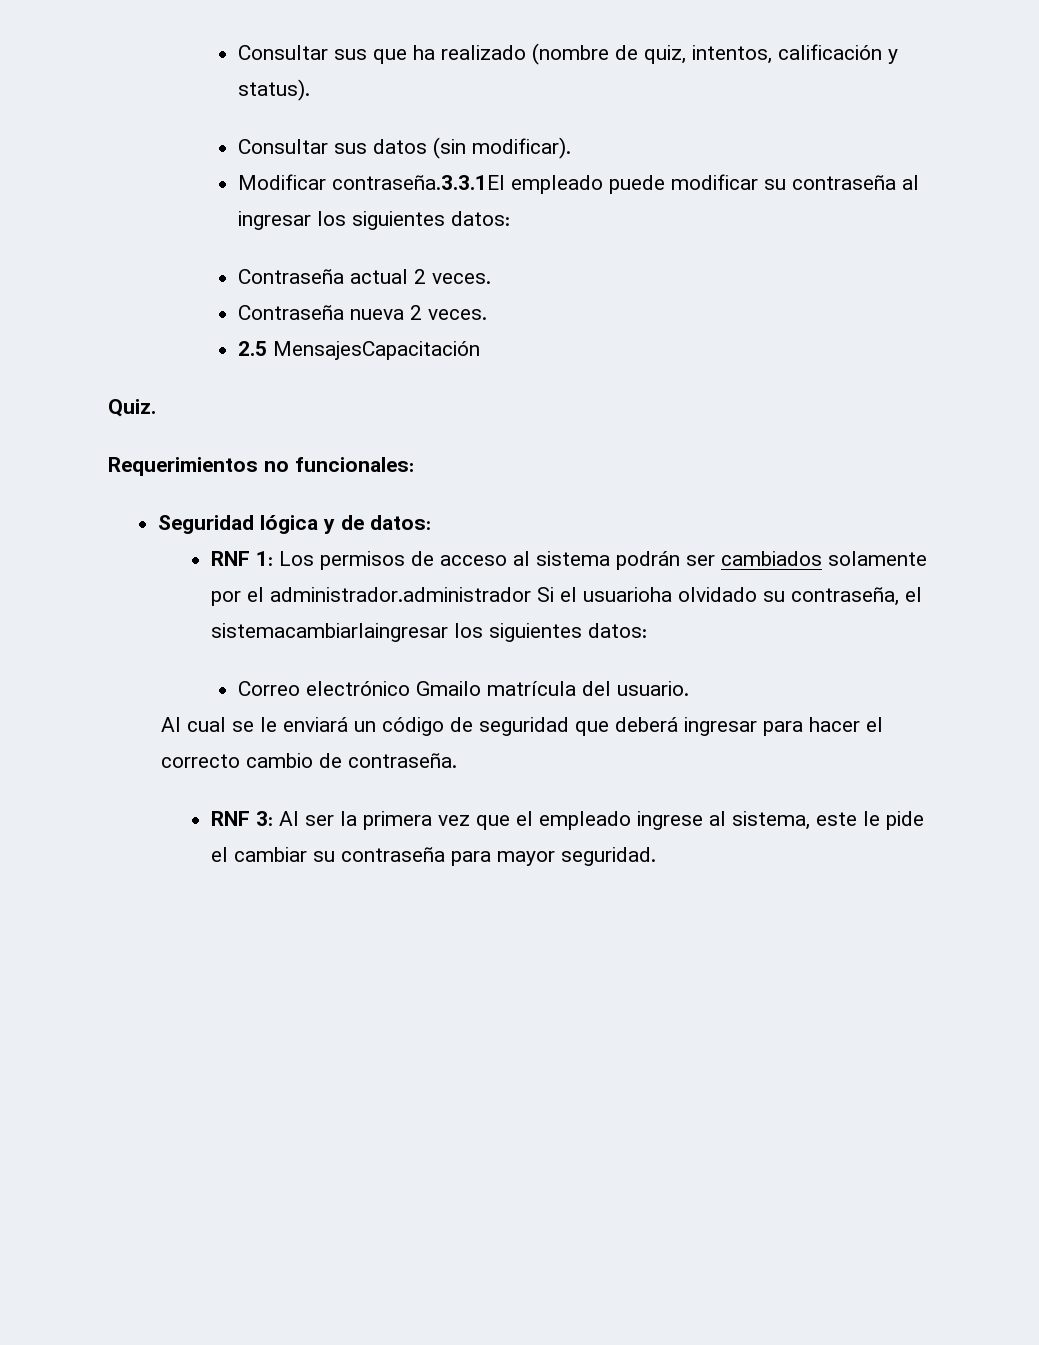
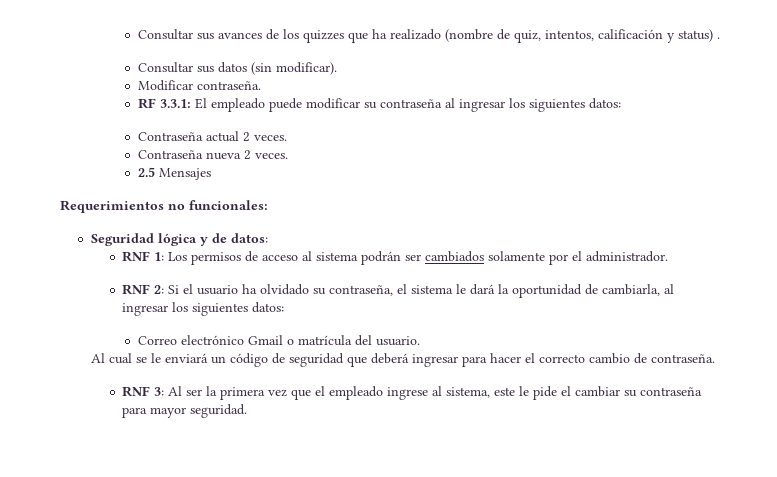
- Consultar sus que ha realizado (nombre de quiz, intentos, calificación y status).
+ Consultar sus avances de los quizzes que ha realizado (nombre de quiz, intentos, calificación y status) .
- Modificar contraseña.3.3.1El empleado puede modificar su contraseña al ingresar los siguientes datos:
+ Modificar contraseña.
+ RF 3.3.1: El empleado puede modificar su contraseña al ingresar los siguientes datos:
- 2.5 MensajesCapacitación
- Quiz.
+ 2.5 Mensajes
- RNF 1: Los permisos de acceso al sistema podrán ser cambiados solamente por el administrador.administrador Si el usuarioha olvidado su contraseña, el sistemacambiarlaingresar los siguientes datos:
+ RNF 1: Los permisos de acceso al sistema podrán ser cambiados solamente por el administrador.
+ RNF 2: Si el usuario ha olvidado su contraseña, el sistema le dará la oportunidad de cambiarla, al ingresar los siguientes datos:
- Correo electrónico Gmailo matrícula del usuario.
+ Correo electrónico Gmail o matrícula del usuario.

